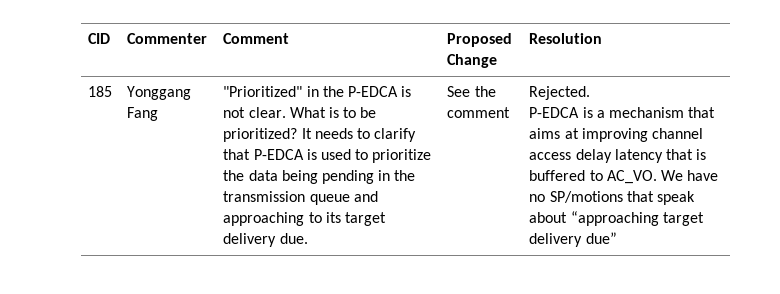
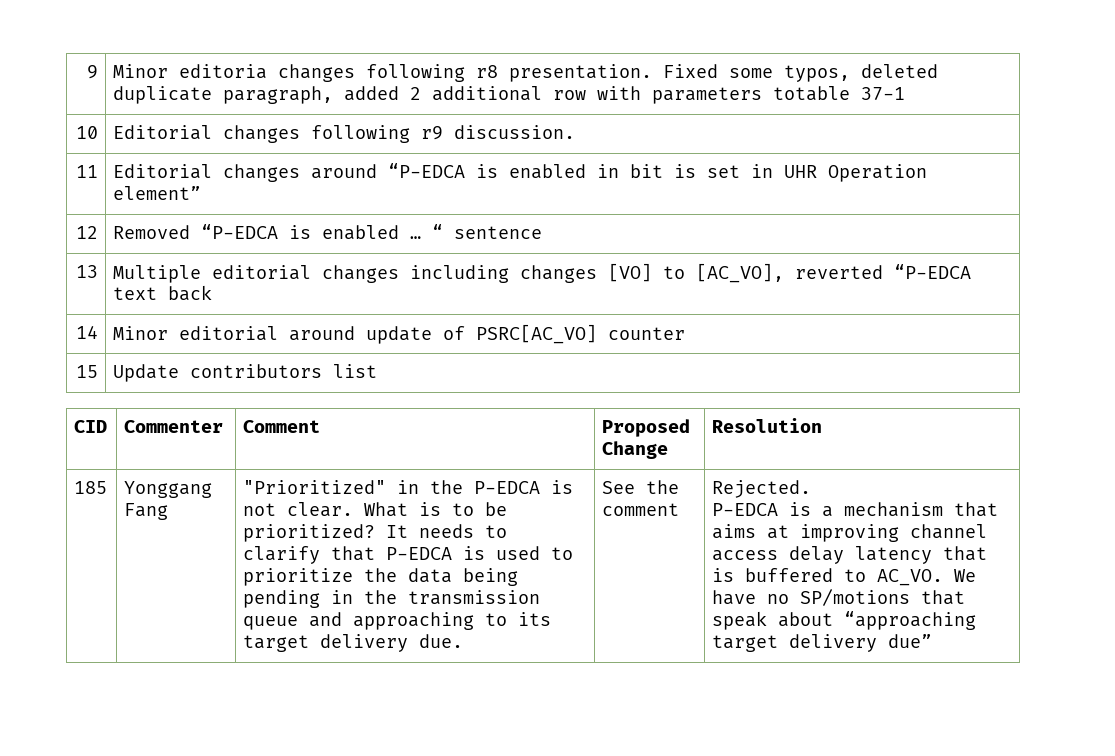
+ 9 | Minor editoria changes following r8 presentation. Fixed some typos, deleted duplicate paragraph, added 2 additional row with parameters totable 37-1
+ 10 | Editorial changes following r9 discussion.
+ 11 | Editorial changes around “P-EDCA is enabled in bit is set in UHR Operation element”
+ 12 | Removed “P-EDCA is enabled … “ sentence
+ 13 | Multiple editorial changes including changes [VO] to [AC_VO], reverted “P-EDCA text back
+ 14 | Minor editorial around update of PSRC[AC_VO] counter
+ 15 | Update contributors list

